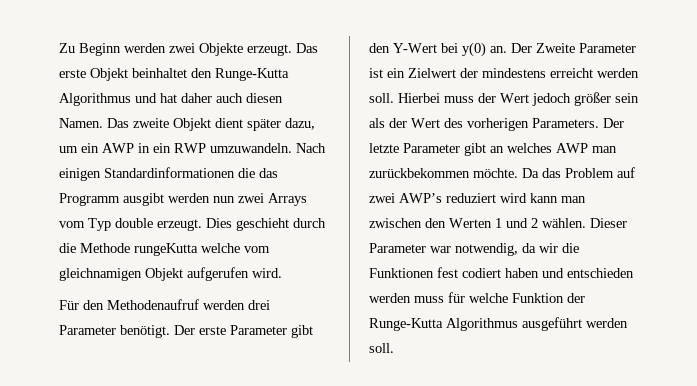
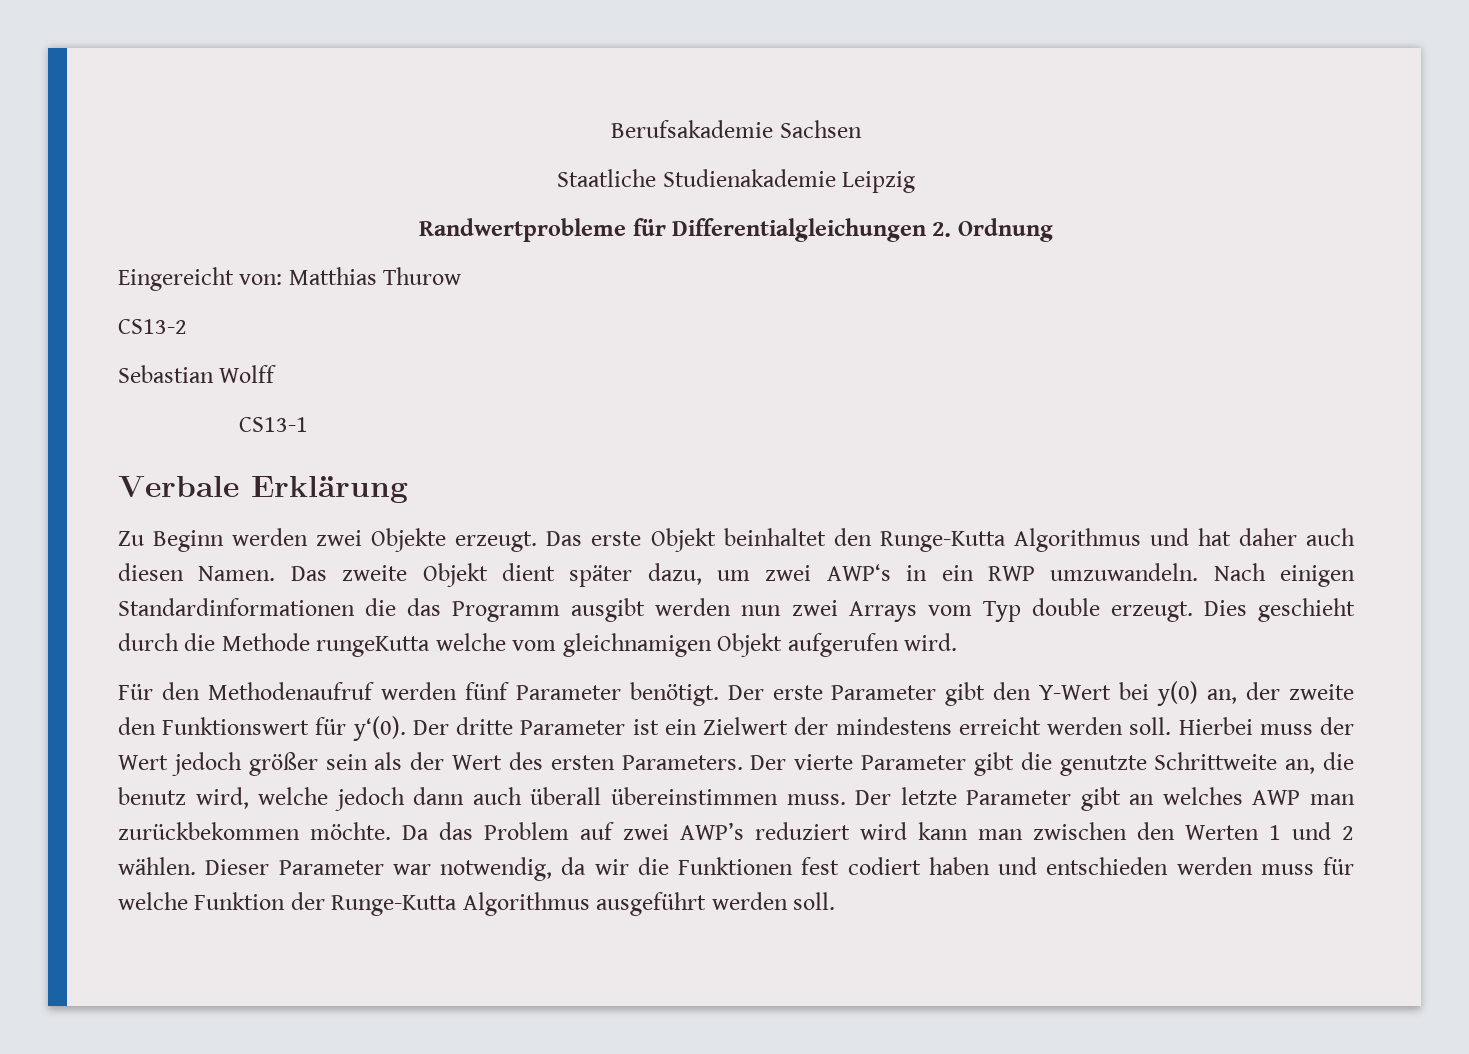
+ Berufsakademie Sachsen
+ Staatliche Studienakademie Leipzig
+ Randwertprobleme für Differentialgleichungen 2. Ordnung
+ Eingereicht von: Matthias Thurow
+ CS13-2
+ Sebastian Wolff
+ CS13-1
+ Verbale Erklärung
- Das zweite Objekt dient später dazu, um ein AWP in ein RWP umzuwandeln.
+ Das zweite Objekt dient später dazu, um zwei AWP‘s in ein RWP umzuwandeln.
- Für den Methodenaufruf werden drei Parameter benötigt.
+ Für den Methodenaufruf werden fünf Parameter benötigt.
- Der erste Parameter gibt den Y-Wert bei y(0) an. Der Zweite Parameter ist ein Zielwert der mindestens erreicht werden soll.
+ Der erste Parameter gibt den Y-Wert bei y(0) an, der zweite den Funktionswert für y‘(0). Der dritte Parameter ist ein Zielwert der mindestens erreicht werden soll.
- Hierbei muss der Wert jedoch größer sein als der Wert des vorherigen Parameters.
+ Hierbei muss der Wert jedoch größer sein als der Wert des ersten Parameters.
- Der letzte Parameter gibt an welches AWP man zurückbekommen möchte.
+ Der vierte Parameter gibt die genutzte Schrittweite an, die benutz wird, welche jedoch dann auch überall übereinstimmen muss. Der letzte Parameter gibt an welches AWP man zurückbekommen möchte.

